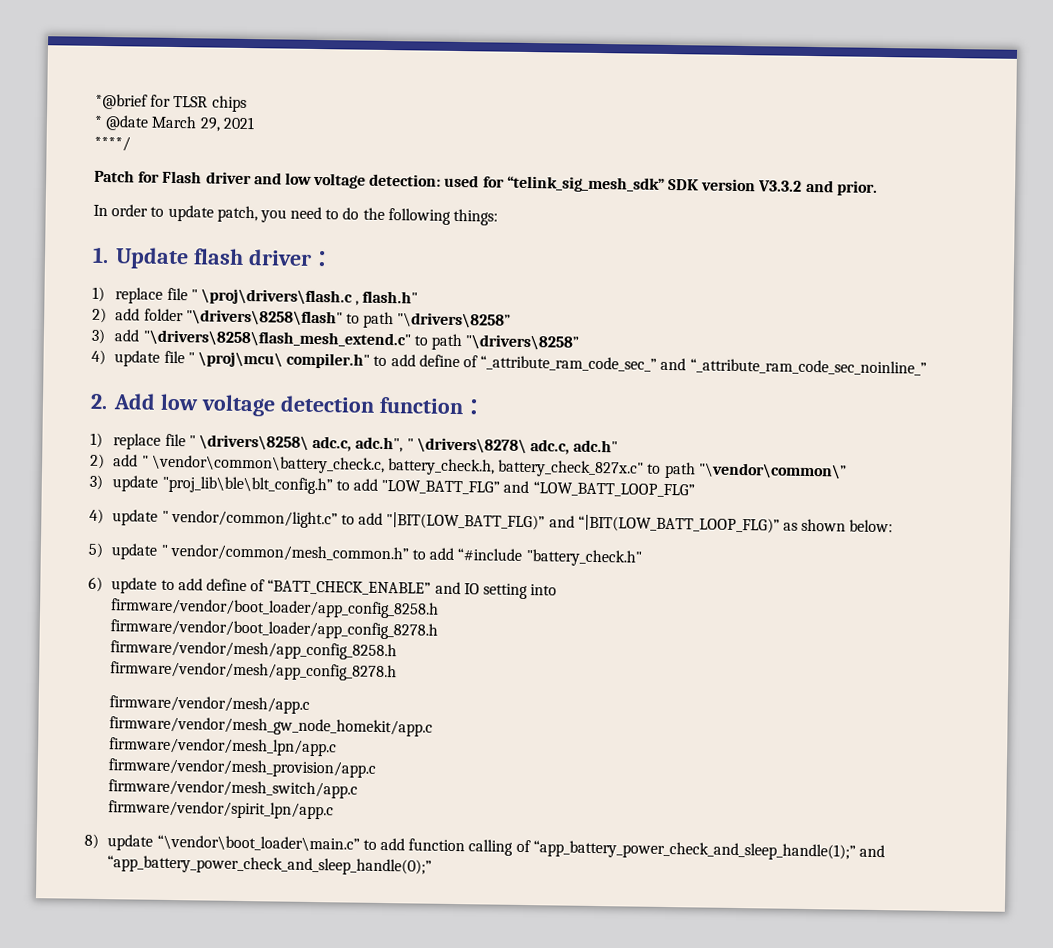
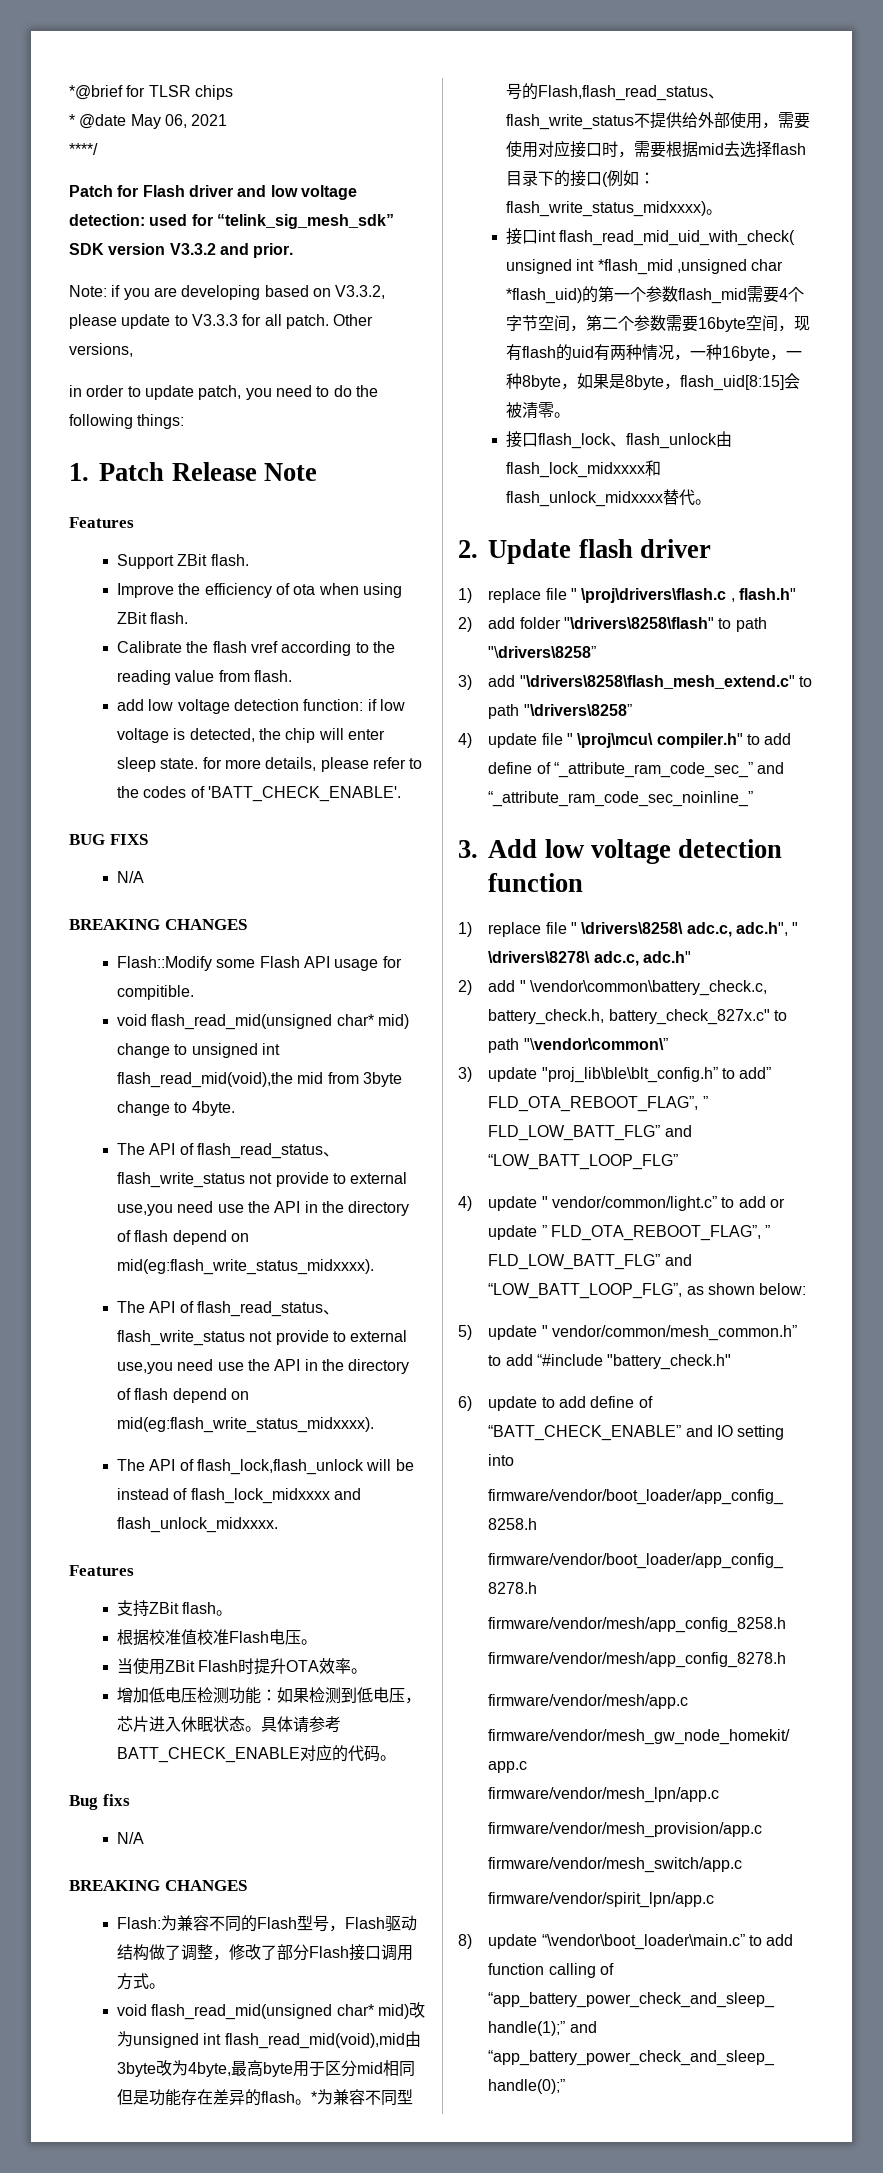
- * @date March 29, 2021
+ * @date May 06, 2021
- In order to update patch, you need to do the following things:
+ Note: if you are developing based on V3.3.2, please update to V3.3.3 for all patch. Other versions,
+ in order to update patch, you need to do the following things:
- 1. Update flash driver：
+ 1. Patch Release Note
+ Features
+ Support ZBit flash.
+ Improve the efficiency of ota when using ZBit flash.
+ Calibrate the flash vref according to the reading value from flash.
+ add low voltage detection function: if low voltage is detected, the chip will enter sleep state. for more details, please refer to the codes of 'BATT_CHECK_ENABLE'.
+ BUG FIXS
+ N/A
+ BREAKING CHANGES
+ Flash::Modify some Flash API usage for compitible.
+ void flash_read_mid(unsigned char* mid) change to unsigned int flash_read_mid(void),the mid from 3byte change to 4byte.
+ The API of flash_read_status、flash_write_status not provide to external use,you need use the API in the directory of flash depend on mid(eg:flash_write_status_midxxxx).
+ The API of flash_read_status、flash_write_status not provide to external use,you need use the API in the directory of flash depend on mid(eg:flash_write_status_midxxxx).
+ The API of flash_lock,flash_unlock will be instead of flash_lock_midxxxx and flash_unlock_midxxxx.
+ Features
+ 支持ZBit flash。
+ 根据校准值校准Flash电压。
+ 当使用ZBit Flash时提升OTA效率。
+ 增加低电压检测功能：如果检测到低电压，芯片进入休眠状态。具体请参考BATT_CHECK_ENABLE对应的代码。
+ Bug fixs
+ N/A
+ BREAKING CHANGES
+ Flash:为兼容不同的Flash型号，Flash驱动结构做了调整，修改了部分Flash接口调用方式。
+ void flash_read_mid(unsigned char* mid)改为unsigned int flash_read_mid(void),mid由3byte改为4byte,最高byte用于区分mid相同但是功能存在差异的flash。*为兼容不同型号的Flash,flash_read_status、flash_write_status不提供给外部使用，需要使用对应接口时，需要根据mid去选择flash目录下的接口(例如：flash_write_status_midxxxx)。
+ 接口int flash_read_mid_uid_with_check( unsigned int *flash_mid ,unsigned char *flash_uid)的第一个参数flash_mid需要4个字节空间，第二个参数需要16byte空间，现有flash的uid有两种情况，一种16byte，一种8byte，如果是8byte，flash_uid[8:15]会被清零。
+ 接口flash_lock、flash_unlock由flash_lock_midxxxx和flash_unlock_midxxxx替代。
+ 2. Update flash driver
- 2. Add low voltage detection function：
+ 3. Add low voltage detection function
- 3) update "proj_lib\ble\blt_config.h” to add "LOW_BATT_FLG” and “LOW_BATT_LOOP_FLG”
+ 3) update "proj_lib\ble\blt_config.h” to add” FLD_OTA_REBOOT_FLAG”, ” FLD_LOW_BATT_FLG” and “LOW_BATT_LOOP_FLG”
- 4) update " vendor/common/light.c” to add "|BIT(LOW_BATT_FLG)” and “|BIT(LOW_BATT_LOOP_FLG)” as shown below:
+ 4) update " vendor/common/light.c” to add or update ” FLD_OTA_REBOOT_FLAG”, ” FLD_LOW_BATT_FLG” and “LOW_BATT_LOOP_FLG”, as shown below:

